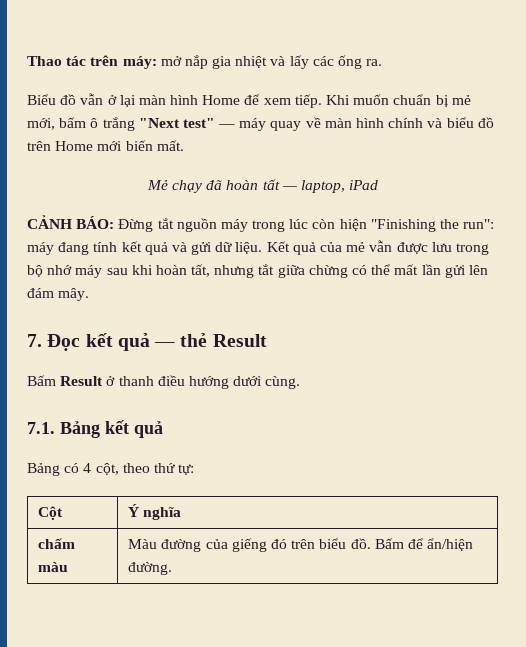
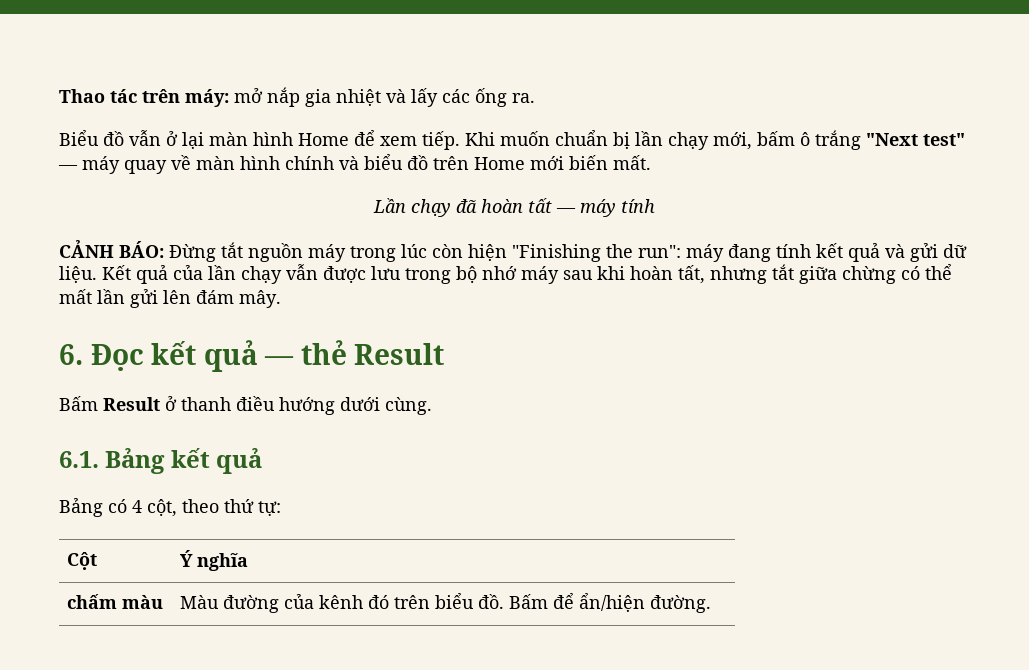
- Khi muốn chuẩn bị mẻ mới, bấm ô trắng "Next test" — máy quay về màn hình chính và biểu đồ trên Home mới biến mất.
+ Khi muốn chuẩn bị lần chạy mới, bấm ô trắng "Next test" — máy quay về màn hình chính và biểu đồ trên Home mới biến mất.
- Mẻ chạy đã hoàn tất — laptop, iPad
+ Lần chạy đã hoàn tất — máy tính
- Kết quả của mẻ vẫn được lưu trong bộ nhớ máy sau khi hoàn tất, nhưng tắt giữa chừng có thể mất lần gửi lên đám mây.
+ Kết quả của lần chạy vẫn được lưu trong bộ nhớ máy sau khi hoàn tất, nhưng tắt giữa chừng có thể mất lần gửi lên đám mây.
- 7. Đọc kết quả — thẻ Result
+ 6. Đọc kết quả — thẻ Result
- 7.1. Bảng kết quả
+ 6.1. Bảng kết quả
- chấm màu | Màu đường của giếng đó trên biểu đồ. Bấm để ẩn/hiện đường.
+ chấm màu | Màu đường của kênh đó trên biểu đồ. Bấm để ẩn/hiện đường.

